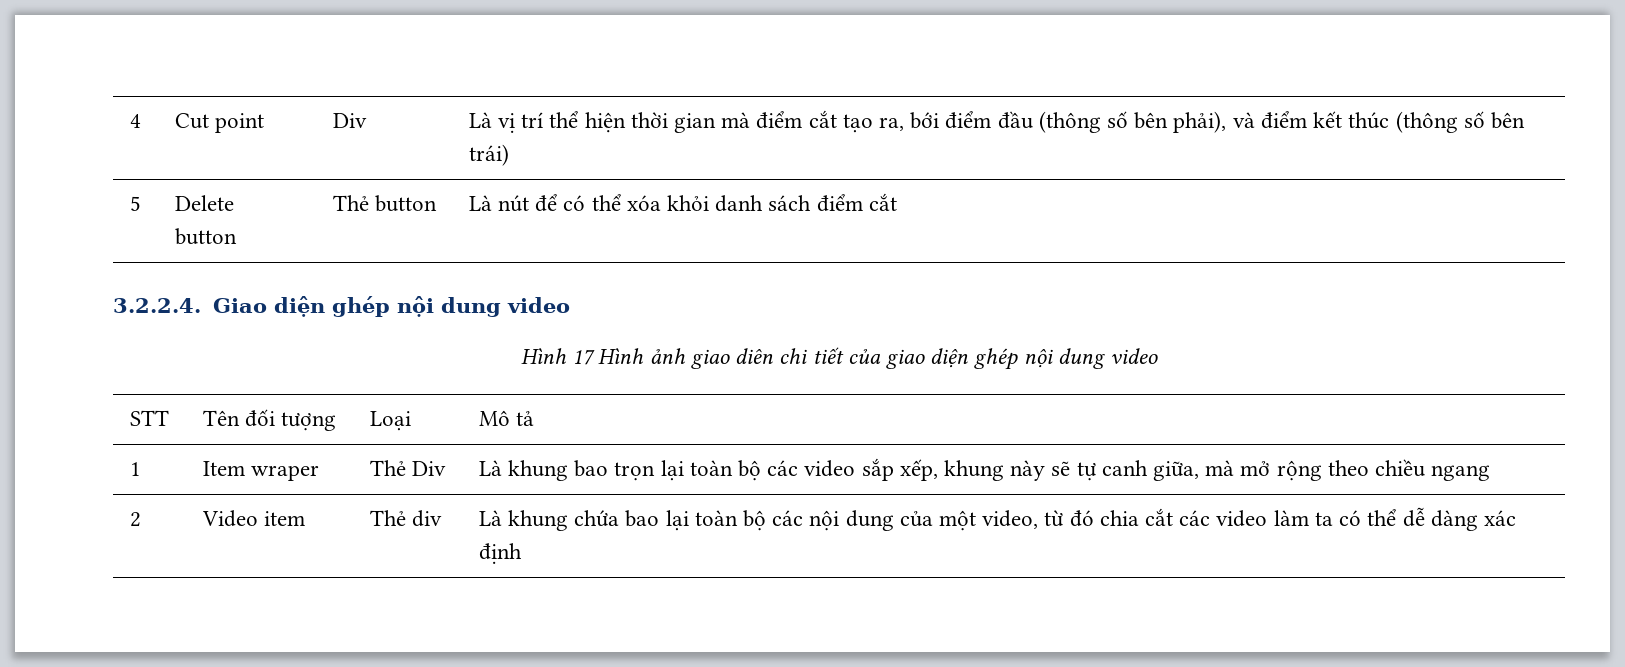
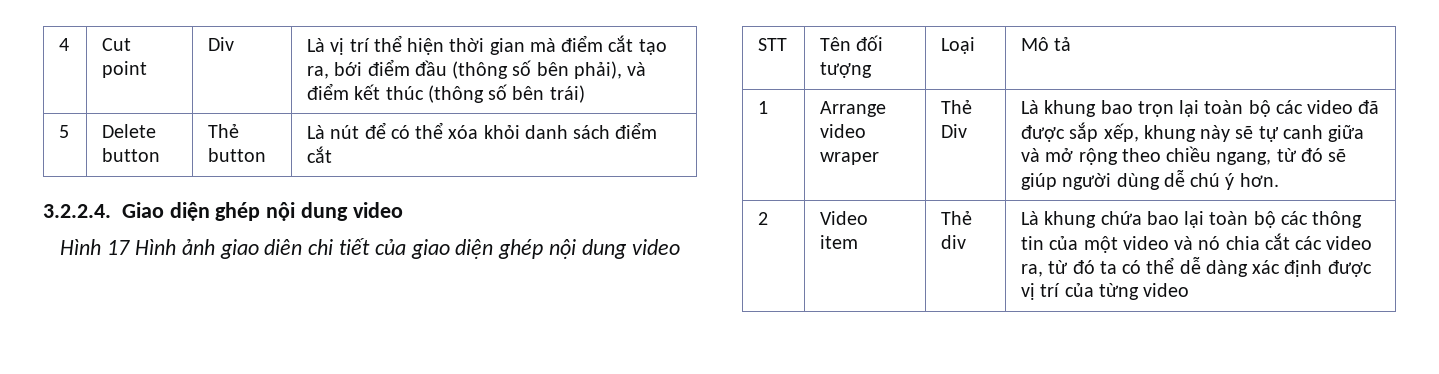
- Item wraper
+ Arrange video wraper
- Là khung bao trọn lại toàn bộ các video sắp xếp, khung này sẽ tự canh giữa, mà mở rộng theo chiều ngang
+ Là khung bao trọn lại toàn bộ các video đã được sắp xếp, khung này sẽ tự canh giữa và mở rộng theo chiều ngang, từ đó sẽ giúp người dùng dễ chú ý hơn.
- 2 | Video item | Thẻ div | Là khung chứa bao lại toàn bộ các nội dung của một video, từ đó chia cắt các video làm ta có thể dễ dàng xác định
+ 2 | Video item | Thẻ div | Là khung chứa bao lại toàn bộ các thông tin của một video và nó chia cắt các video ra, từ đó ta có thể dễ dàng xác định được vị trí của từng video

